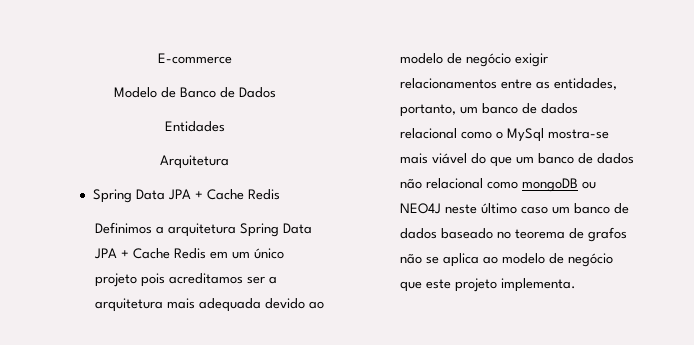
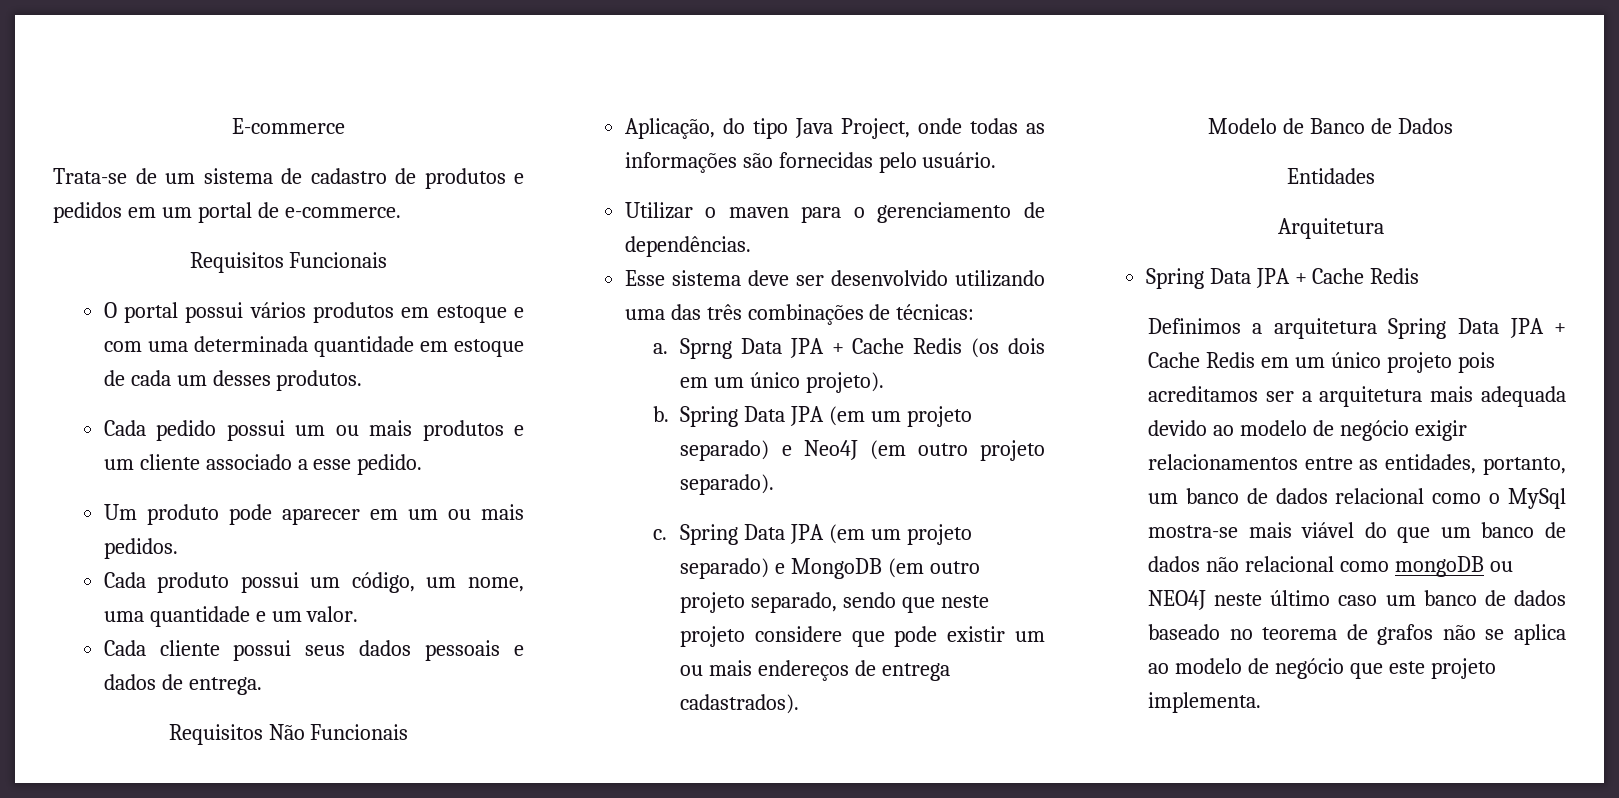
+ Trata-se de um sistema de cadastro de produtos e pedidos em um portal de e-commerce.
+ Requisitos Funcionais
+ O portal possui vários produtos em estoque e com uma determinada quantidade em estoque de cada um desses produtos.
+ Cada pedido possui um ou mais produtos e um cliente associado a esse pedido.
+ Um produto pode aparecer em um ou mais pedidos.
+ Cada produto possui um código, um nome, uma quantidade e um valor.
+ Cada cliente possui seus dados pessoais e dados de entrega.
+ Requisitos Não Funcionais
+ Aplicação, do tipo Java Project, onde todas as informações são fornecidas pelo usuário.
+ Utilizar o maven para o gerenciamento de dependências.
+ Esse sistema deve ser desenvolvido utilizando uma das três combinações de técnicas:
+ a. Sprng Data JPA + Cache Redis (os dois em um único projeto).
+ b. Spring Data JPA (em um projeto separado) e Neo4J (em outro projeto separado).
+ c. Spring Data JPA (em um projeto separado) e MongoDB (em outro projeto separado, sendo que neste projeto considere que pode existir um ou mais endereços de entrega cadastrados).

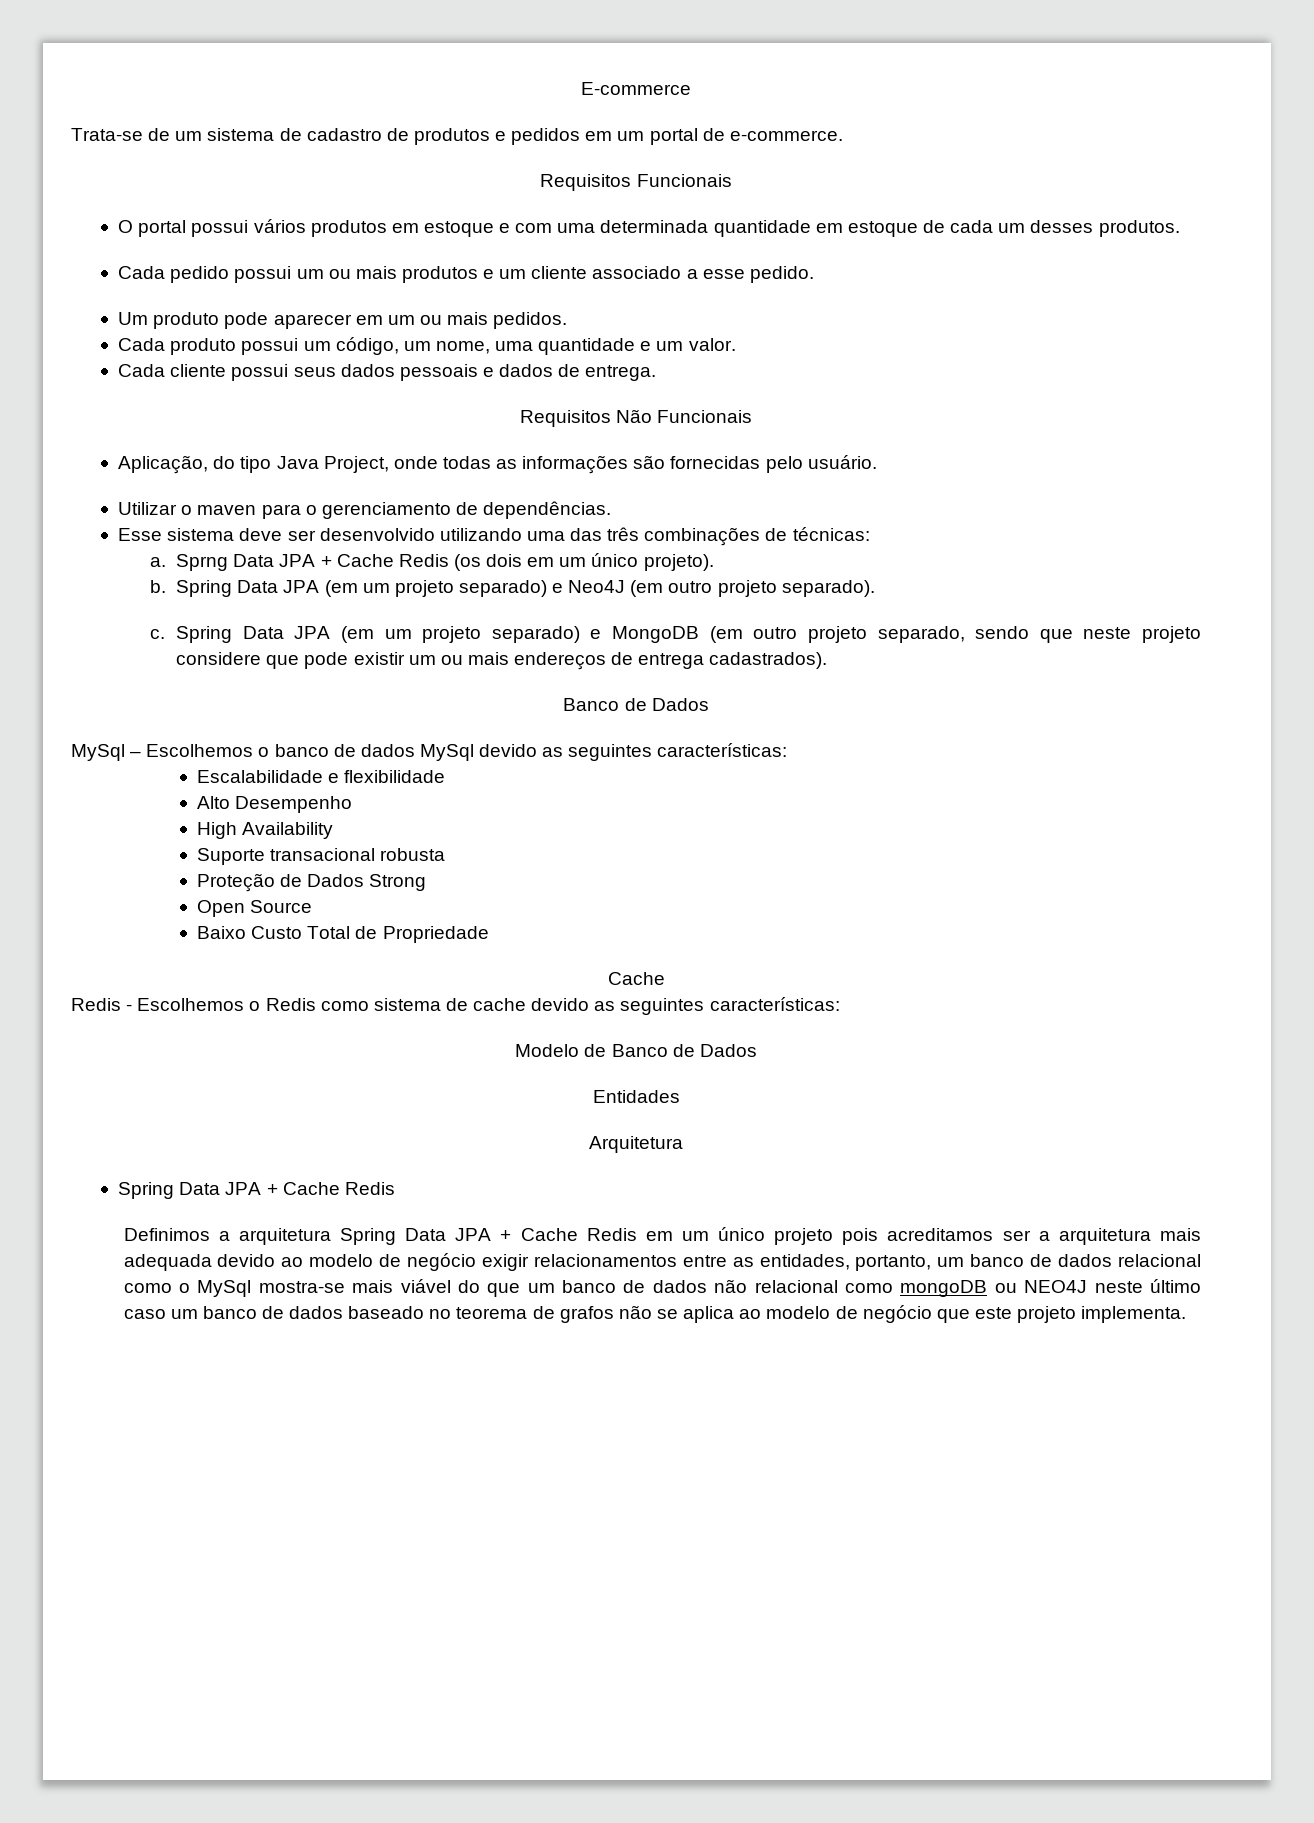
  Spring Data JPA (em um projeto separado) e MongoDB (em outro projeto separado, sendo que neste projeto considere que pode existir um ou mais endereços de entrega cadastrados).
+ Banco de Dados
+ MySql – Escolhemos o banco de dados MySql devido as seguintes características:
+ Escalabilidade e flexibilidade
+ Alto Desempenho
+ High Availability
+ Suporte transacional robusta
+ Proteção de Dados Strong
+ Open Source
+ Baixo Custo Total de Propriedade
+ Cache
+ Redis - Escolhemos o Redis como sistema de cache devido as seguintes características:

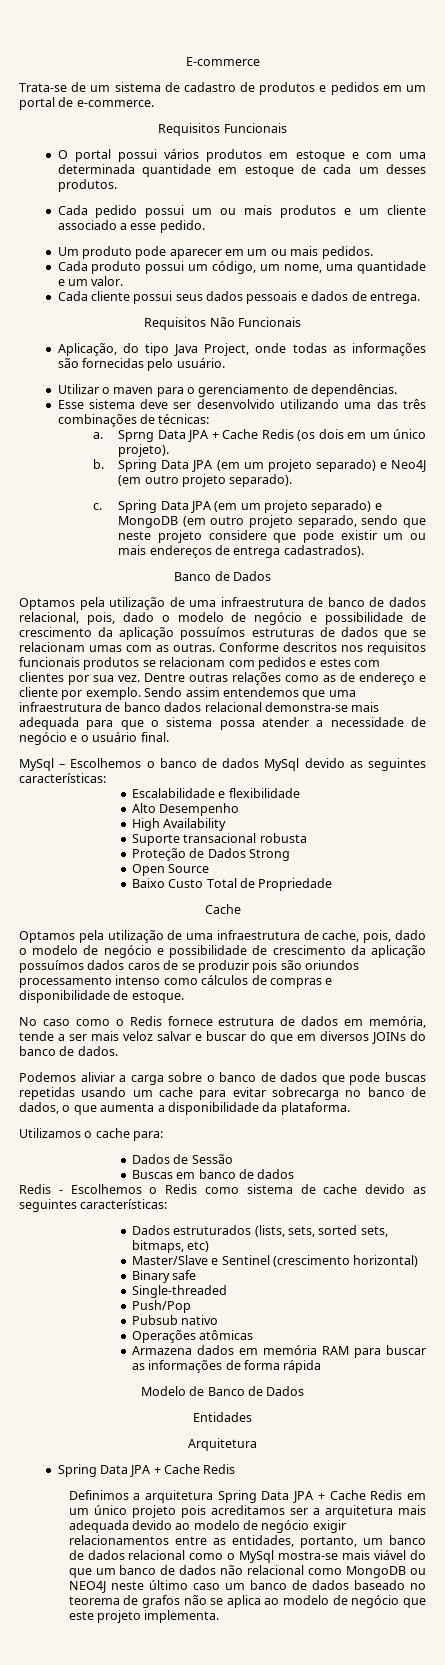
+ Optamos pela utilização de uma infraestrutura de banco de dados relacional, pois, dado o modelo de negócio e possibilidade de crescimento da aplicação possuímos estruturas de dados que se relacionam umas com as outras. Conforme descritos nos requisitos funcionais produtos se relacionam com pedidos e estes com clientes por sua vez. Dentre outras relações como as de endereço e cliente por exemplo. Sendo assim entendemos que uma infraestrutura de banco dados relacional demonstra-se mais adequada para que o sistema possa atender a necessidade de negócio e o usuário final.
+ Optamos pela utilização de uma infraestrutura de cache, pois, dado o modelo de negócio e possibilidade de crescimento da aplicação possuímos dados caros de se produzir pois são oriundos processamento intenso como cálculos de compras e disponibilidade de estoque.
+ No caso como o Redis fornece estrutura de dados em memória, tende a ser mais veloz salvar e buscar do que em diversos JOINs do banco de dados.
+ Podemos aliviar a carga sobre o banco de dados que pode buscas repetidas usando um cache para evitar sobrecarga no banco de dados, o que aumenta a disponibilidade da plataforma.
+ Utilizamos o cache para:
+ Dados de Sessão
+ Buscas em banco de dados
+ Dados estruturados (lists, sets, sorted sets, bitmaps, etc)
+ Master/Slave e Sentinel (crescimento horizontal)
+ Binary safe
+ Single-threaded
+ Push/Pop
+ Pubsub nativo
+ Operações atômicas
+ Armazena dados em memória RAM para buscar as informações de forma rápida
- Definimos a arquitetura Spring Data JPA + Cache Redis em um único projeto pois acreditamos ser a arquitetura mais adequada devido ao modelo de negócio exigir relacionamentos entre as entidades, portanto, um banco de dados relacional como o MySql mostra-se mais viável do que um banco de dados não relacional como mongoDB ou NEO4J neste último caso um banco de dados baseado no teorema de grafos não se aplica ao modelo de negócio que este projeto implementa.
+ Definimos a arquitetura Spring Data JPA + Cache Redis em um único projeto pois acreditamos ser a arquitetura mais adequada devido ao modelo de negócio exigir relacionamentos entre as entidades, portanto, um banco de dados relacional como o MySql mostra-se mais viável do que um banco de dados não relacional como MongoDB ou NEO4J neste último caso um banco de dados baseado no teorema de grafos não se aplica ao modelo de negócio que este projeto implementa.

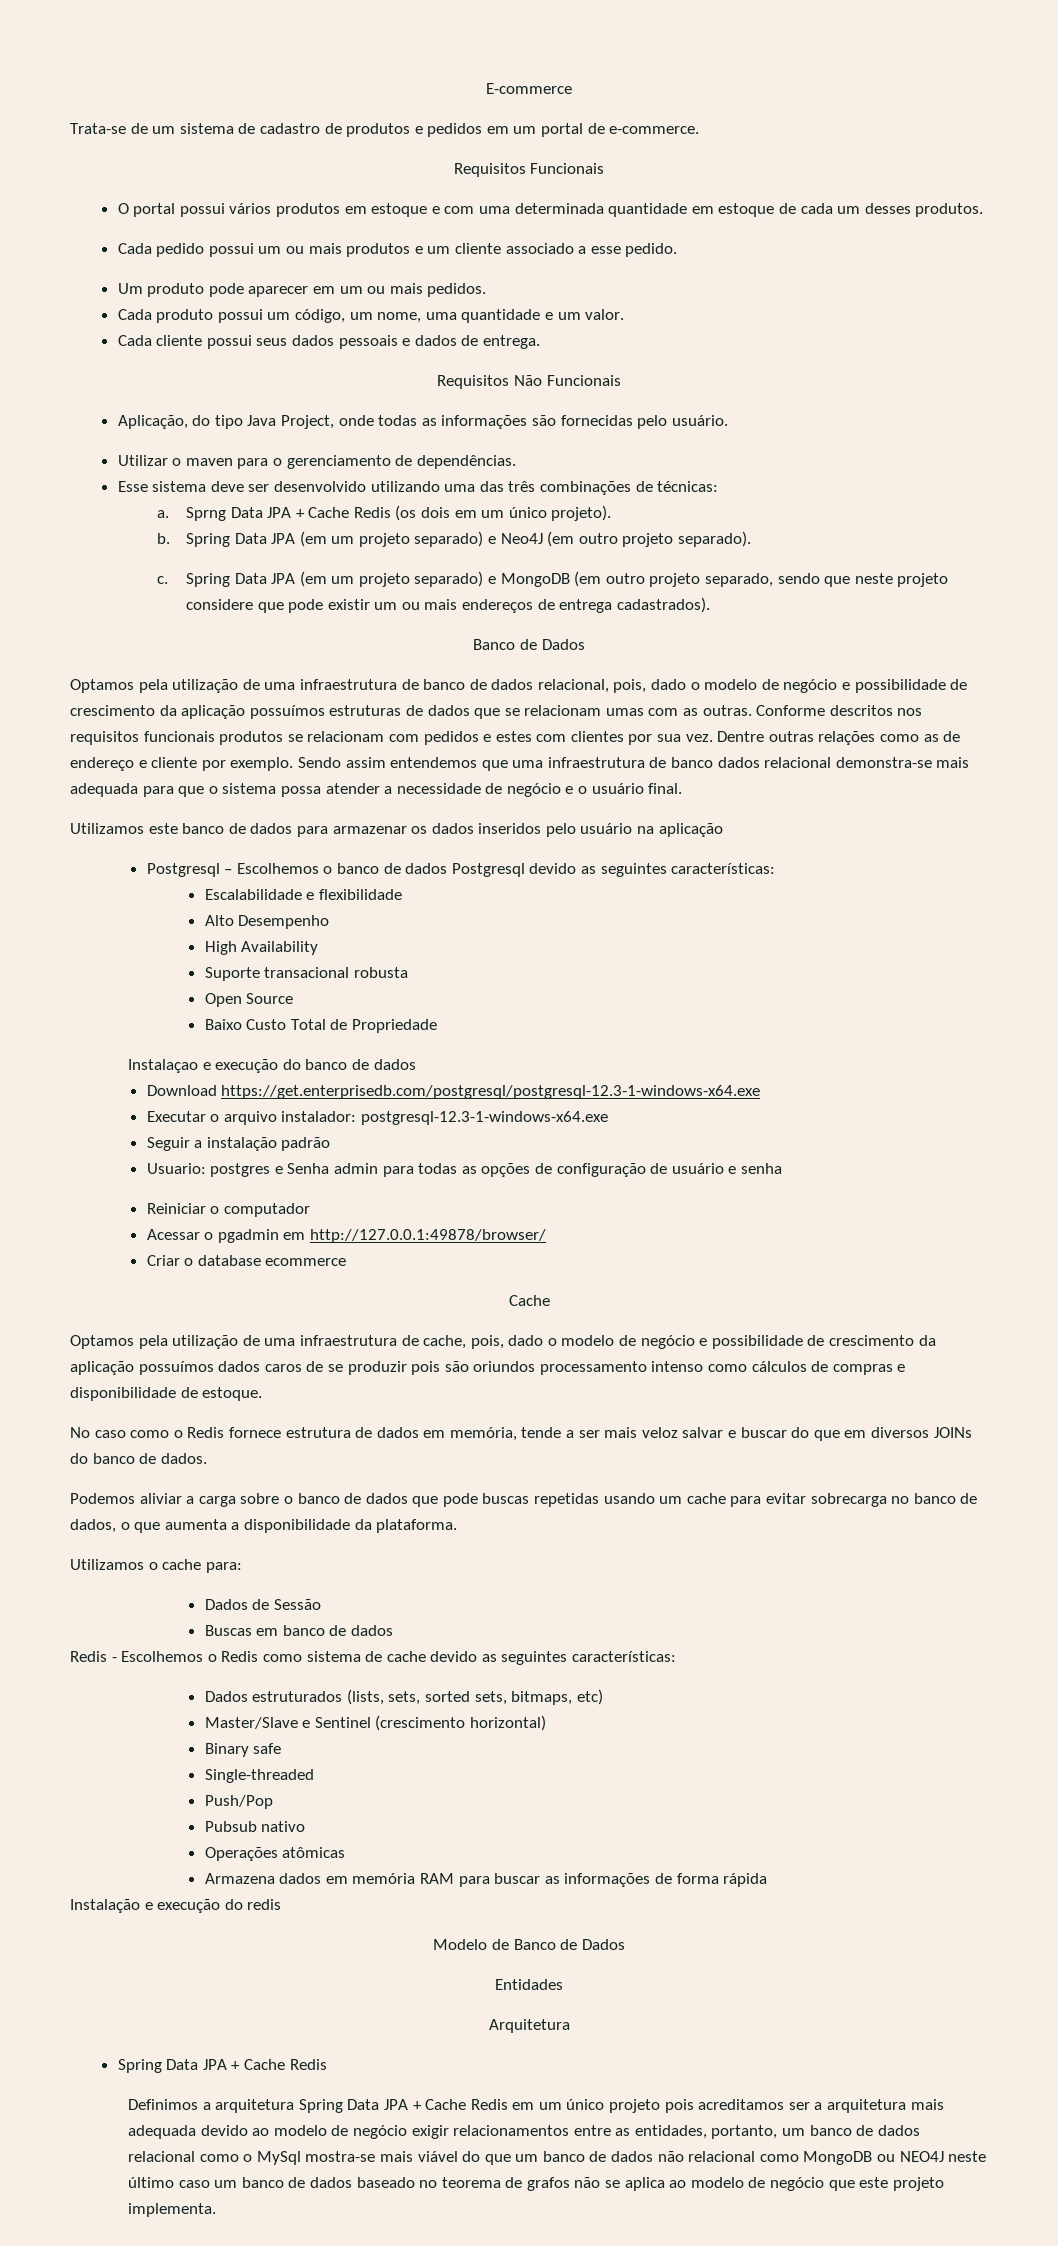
- MySql – Escolhemos o banco de dados MySql devido as seguintes características:
+ Utilizamos este banco de dados para armazenar os dados inseridos pelo usuário na aplicação
+ Postgresql – Escolhemos o banco de dados Postgresql devido as seguintes características:
- Proteção de Dados Strong
+ Instalaçao e execução do banco de dados
+ Download https://get.enterprisedb.com/postgresql/postgresql-12.3-1-windows-x64.exe
+ Executar o arquivo instalador: postgresql-12.3-1-windows-x64.exe
+ Seguir a instalação padrão
+ Usuario: postgres e Senha admin para todas as opções de configuração de usuário e senha
+ Reiniciar o computador
+ Acessar o pgadmin em http://127.0.0.1:49878/browser/
+ Criar o database ecommerce
+ Instalação e execução do redis

